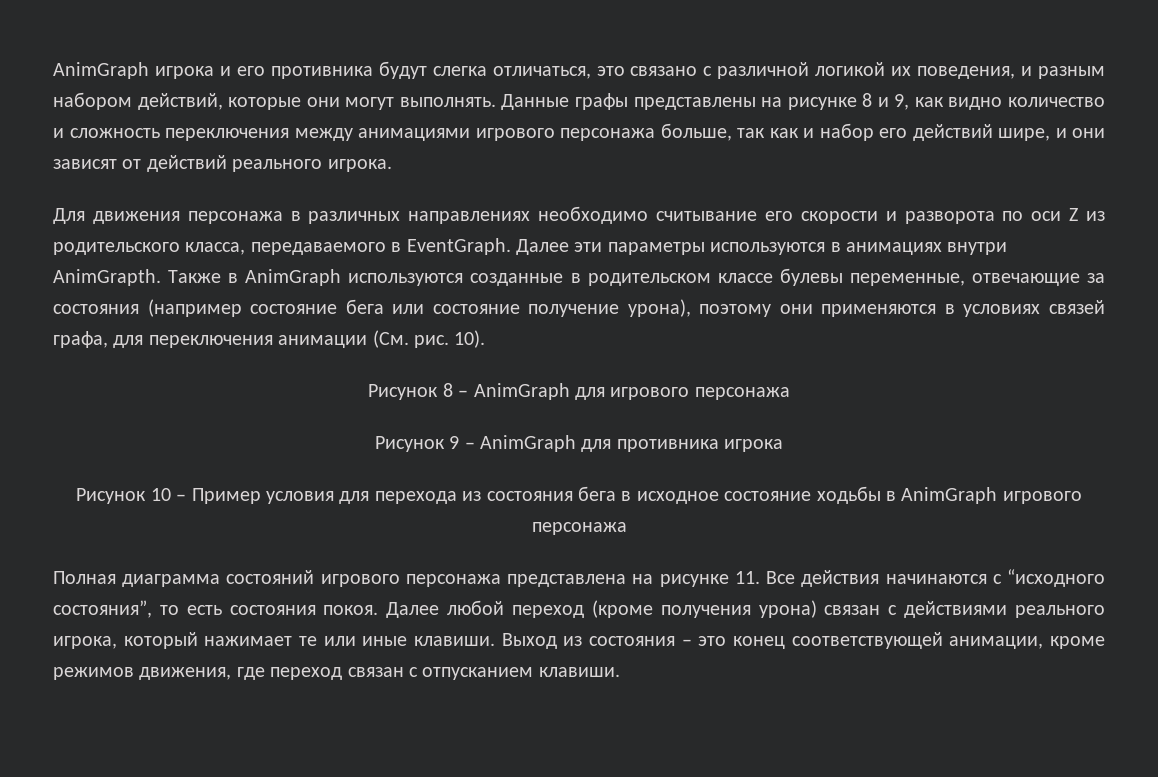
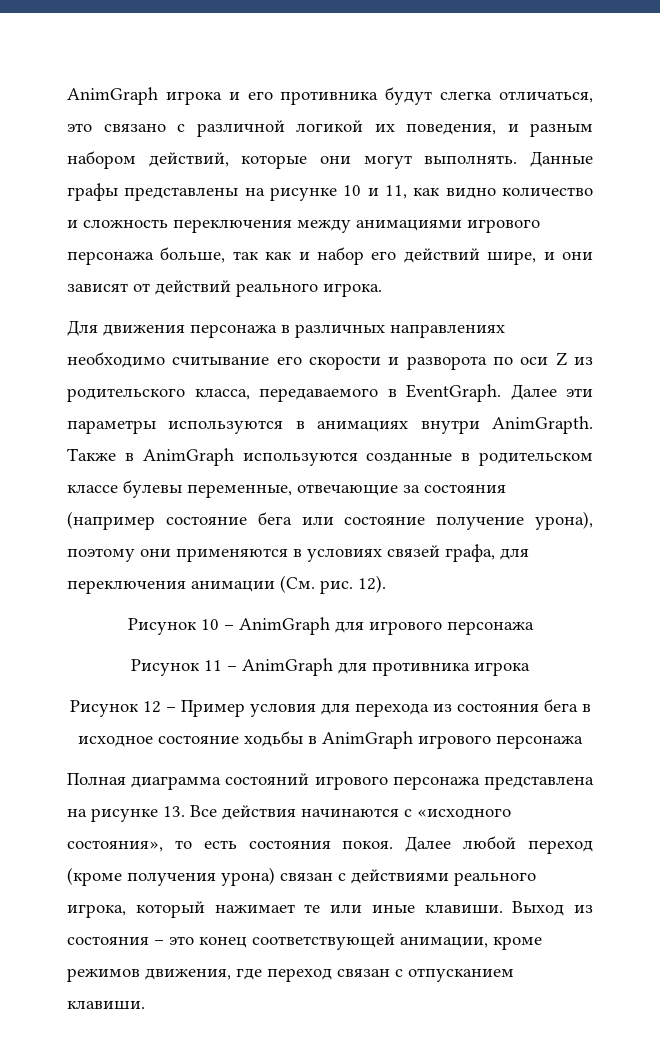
- Данные графы представлены на рисунке 8 и 9, как видно количество и сложность переключения между анимациями игрового персонажа больше, так как и набор его действий шире, и они зависят от действий реального игрока.
+ Данные графы представлены на рисунке 10 и 11, как видно количество и сложность переключения между анимациями игрового персонажа больше, так как и набор его действий шире, и они зависят от действий реального игрока.
- 10).
- Рисунок 8 – AnimGraph для игрового персонажа
+ 12).
+ Рисунок 10 – AnimGraph для игрового персонажа
- Рисунок 9 – AnimGraph для противника игрока
+ Рисунок 11 – AnimGraph для противника игрока
- Рисунок 10 – Пример условия для перехода из состояния бега в исходное состояние ходьбы в AnimGraph игрового персонажа
+ Рисунок 12 – Пример условия для перехода из состояния бега в исходное состояние ходьбы в AnimGraph игрового персонажа
- Полная диаграмма состояний игрового персонажа представлена на рисунке 11. Все действия начинаются с “исходного состояния”, то есть состояния покоя.
+ Полная диаграмма состояний игрового персонажа представлена на рисунке 13. Все действия начинаются с «исходного состояния», то есть состояния покоя.

